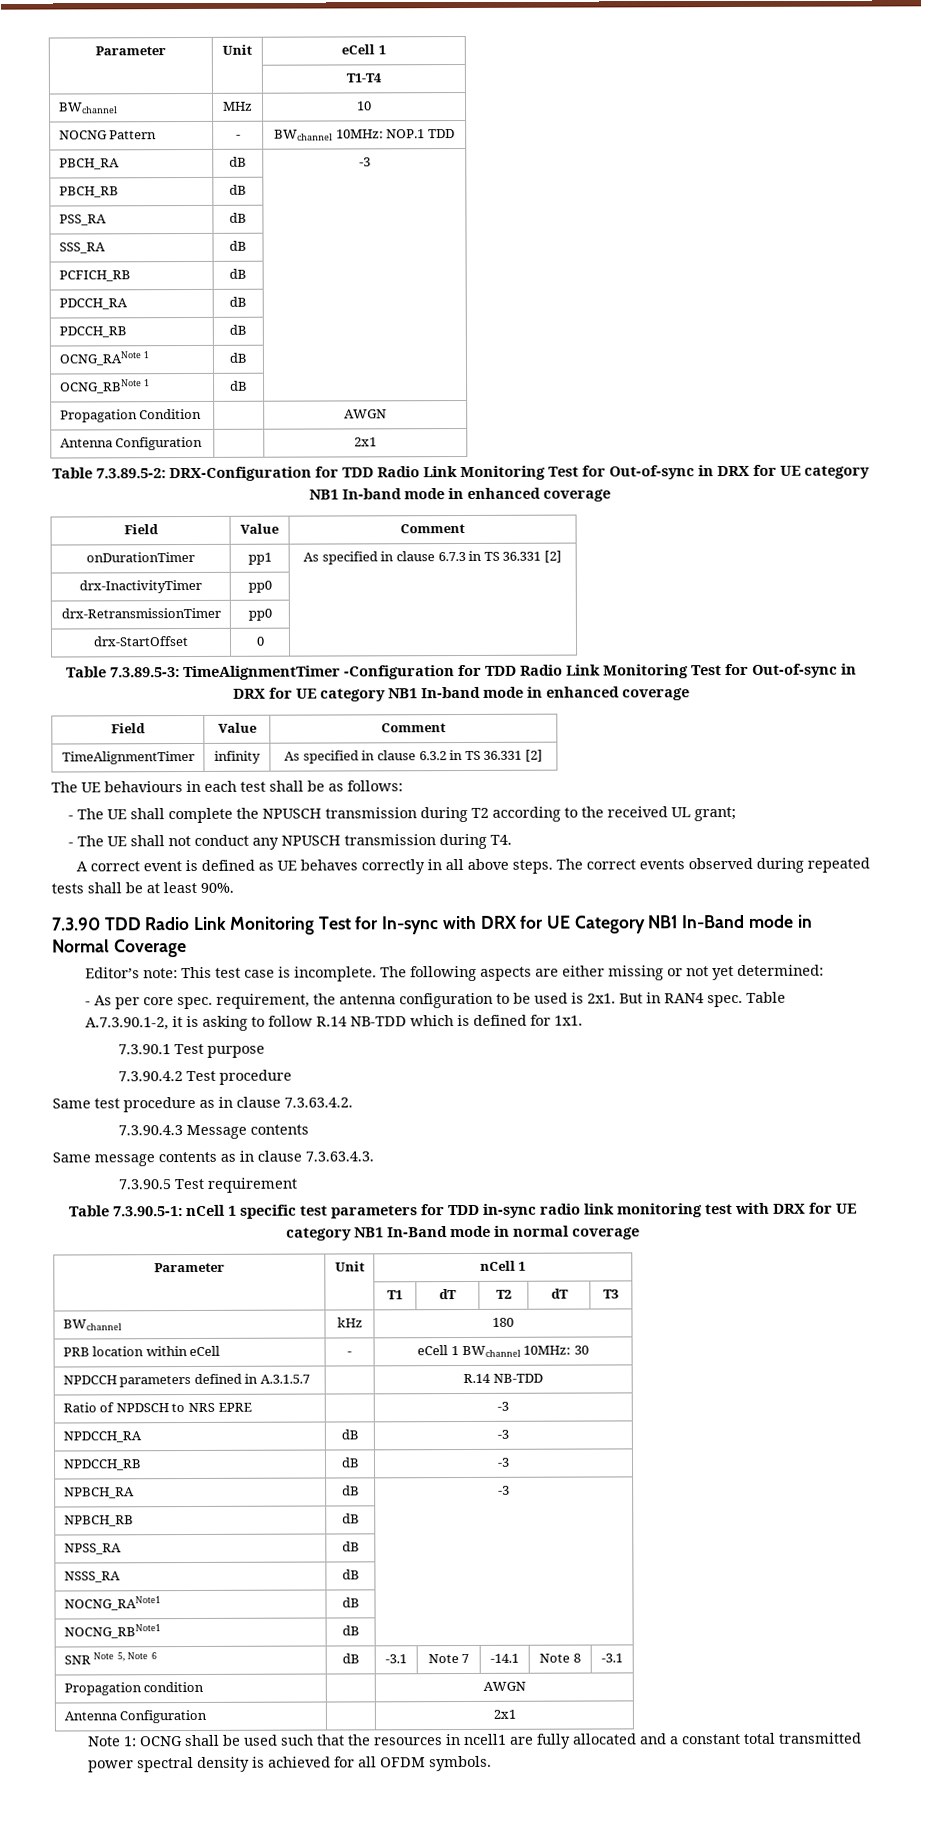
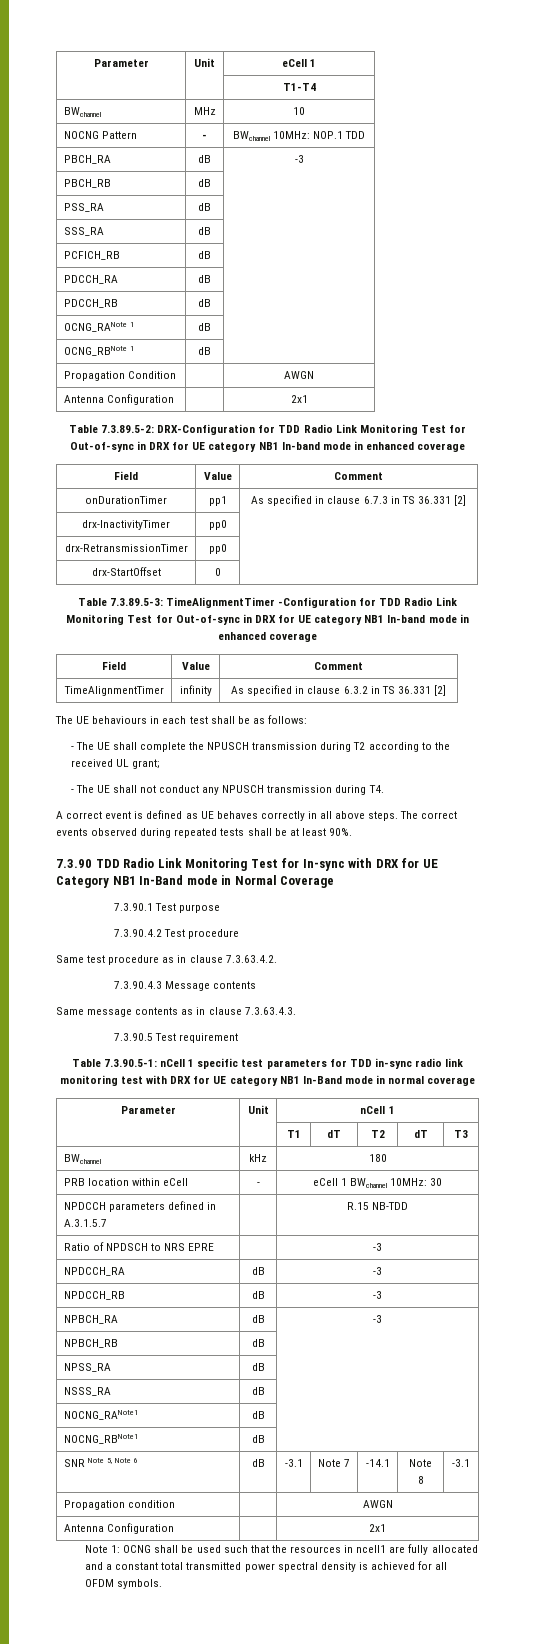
- Editor’s note: This test case is incomplete. The following aspects are either missing or not yet determined:
- - As per core spec. requirement, the antenna configuration to be used is 2x1. But in RAN4 spec. Table A.7.3.90.1-2, it is asking to follow R.14 NB-TDD which is defined for 1x1.
- NPDCCH parameters defined in A.3.1.5.7 | | R.14 NB-TDD
+ NPDCCH parameters defined in A.3.1.5.7 | | R.15 NB-TDD

